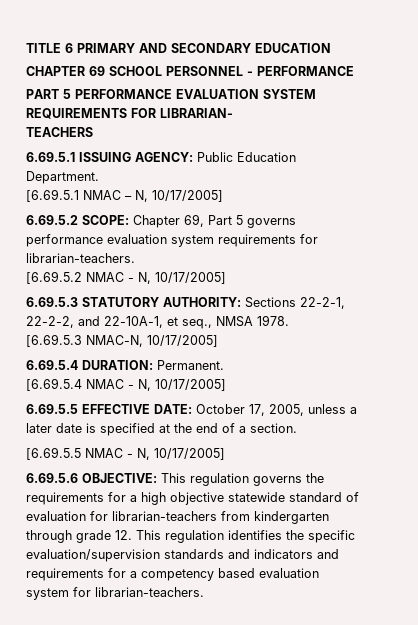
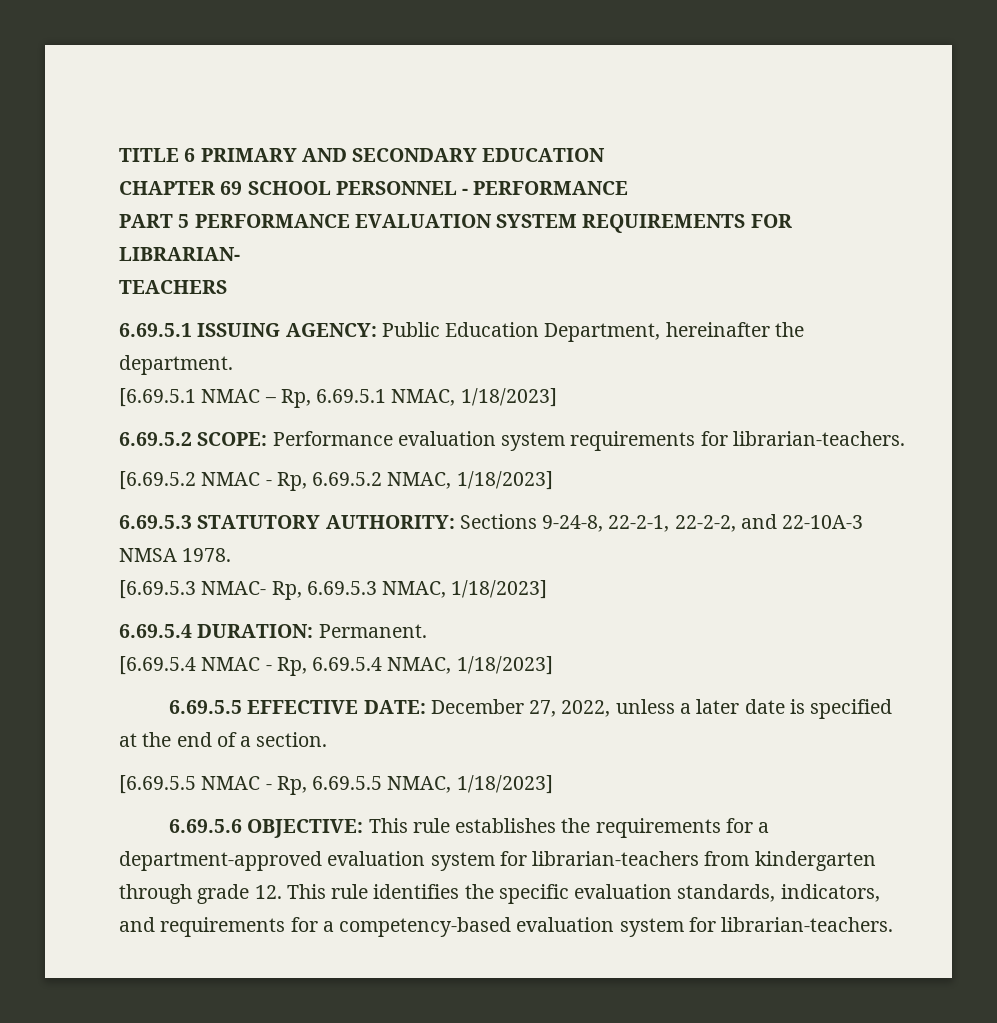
- 6.69.5.1 ISSUING AGENCY: Public Education Department.
+ 6.69.5.1 ISSUING AGENCY: Public Education Department, hereinafter the department.
- [6.69.5.1 NMAC – N, 10/17/2005]
- 6.69.5.2 SCOPE: Chapter 69, Part 5 governs performance evaluation system requirements for librarian-teachers.
+ [6.69.5.1 NMAC – Rp, 6.69.5.1 NMAC, 1/18/2023]
+ 6.69.5.2 SCOPE: Performance evaluation system requirements for librarian-teachers.
- [6.69.5.2 NMAC - N, 10/17/2005]
+ [6.69.5.2 NMAC - Rp, 6.69.5.2 NMAC, 1/18/2023]
- 6.69.5.3 STATUTORY AUTHORITY: Sections 22-2-1, 22-2-2, and 22-10A-1, et seq., NMSA 1978.
+ 6.69.5.3 STATUTORY AUTHORITY: Sections 9-24-8, 22-2-1, 22-2-2, and 22-10A-3 NMSA 1978.
- [6.69.5.3 NMAC-N, 10/17/2005]
+ [6.69.5.3 NMAC- Rp, 6.69.5.3 NMAC, 1/18/2023]
- [6.69.5.4 NMAC - N, 10/17/2005]
+ [6.69.5.4 NMAC - Rp, 6.69.5.4 NMAC, 1/18/2023]
- 6.69.5.5 EFFECTIVE DATE: October 17, 2005, unless a later date is specified at the end of a section.
+ 6.69.5.5 EFFECTIVE DATE: December 27, 2022, unless a later date is specified at the end of a section.
- [6.69.5.5 NMAC - N, 10/17/2005]
+ [6.69.5.5 NMAC - Rp, 6.69.5.5 NMAC, 1/18/2023]
- 6.69.5.6 OBJECTIVE: This regulation governs the requirements for a high objective statewide standard of evaluation for librarian-teachers from kindergarten through grade 12. This regulation identifies the specific evaluation/supervision standards and indicators and requirements for a competency based evaluation system for librarian-teachers.
+ 6.69.5.6 OBJECTIVE: This rule establishes the requirements for a department-approved evaluation system for librarian-teachers from kindergarten through grade 12. This rule identifies the specific evaluation standards, indicators, and requirements for a competency-based evaluation system for librarian-teachers.

